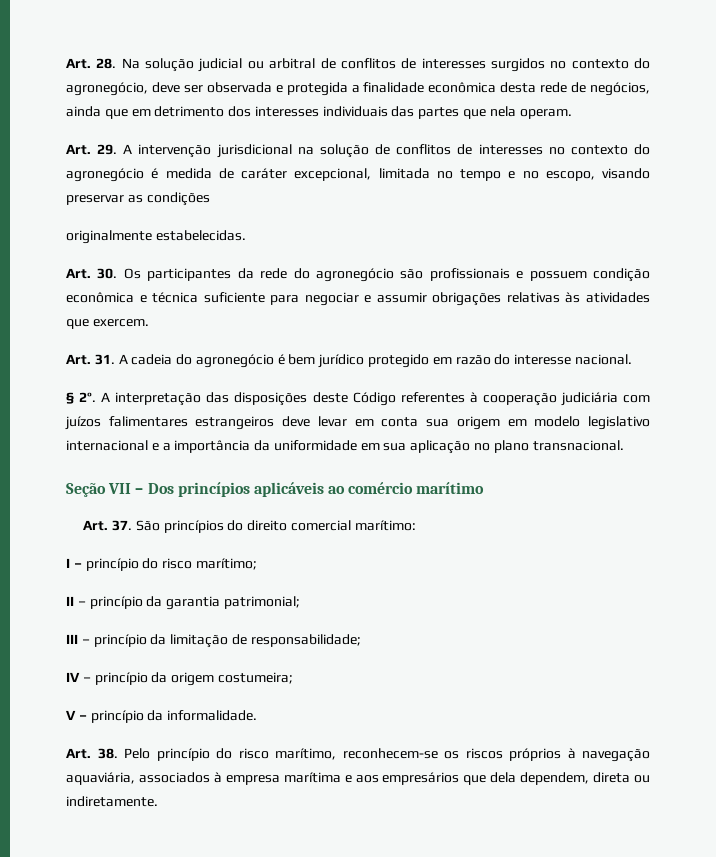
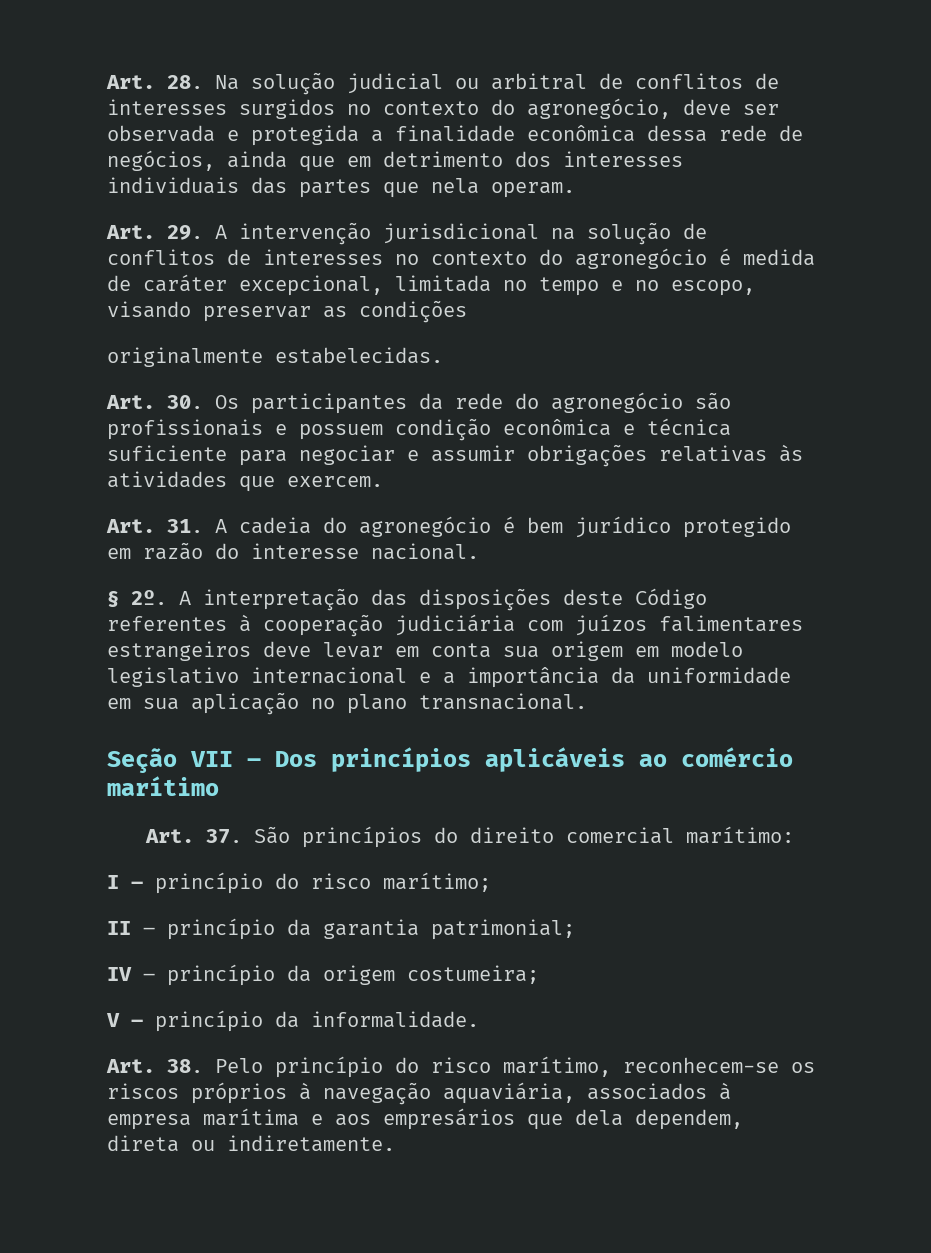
- Art. 28. Na solução judicial ou arbitral de conflitos de interesses surgidos no contexto do agronegócio, deve ser observada e protegida a finalidade econômica desta rede de negócios, ainda que em detrimento dos interesses individuais das partes que nela operam.
+ Art. 28. Na solução judicial ou arbitral de conflitos de interesses surgidos no contexto do agronegócio, deve ser observada e protegida a finalidade econômica dessa rede de negócios, ainda que em detrimento dos interesses individuais das partes que nela operam.
- III – princípio da limitação de responsabilidade;

